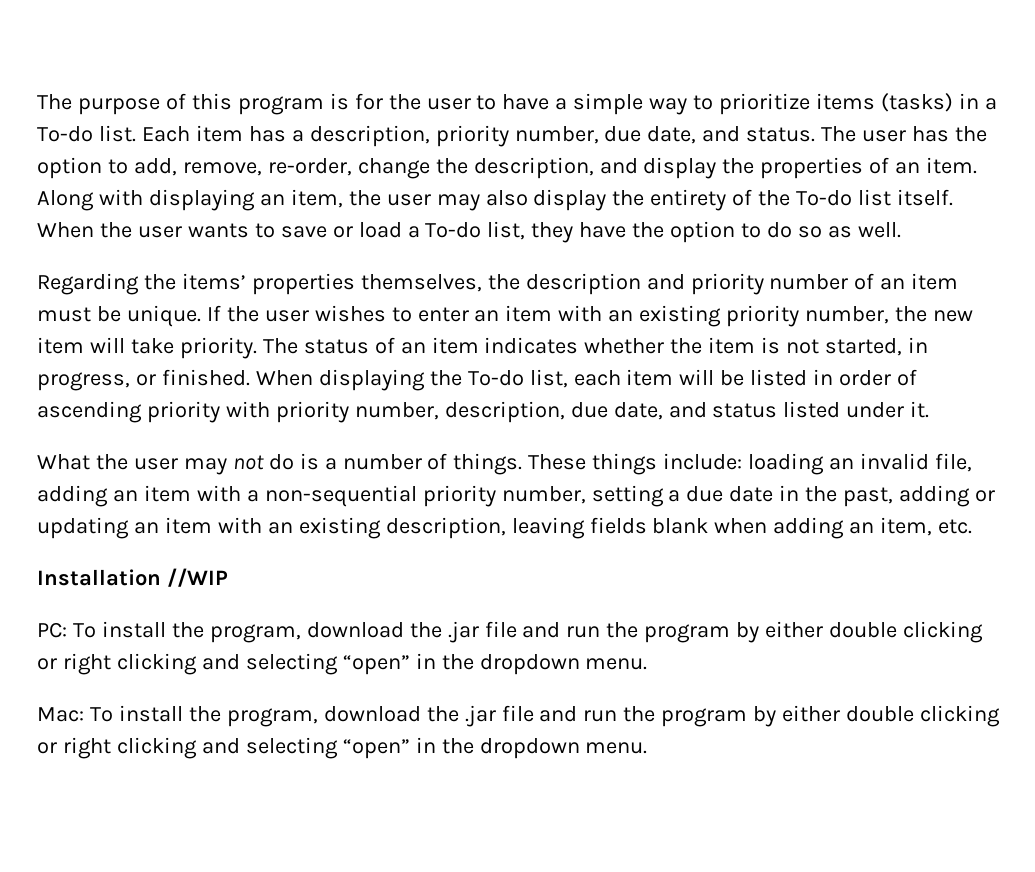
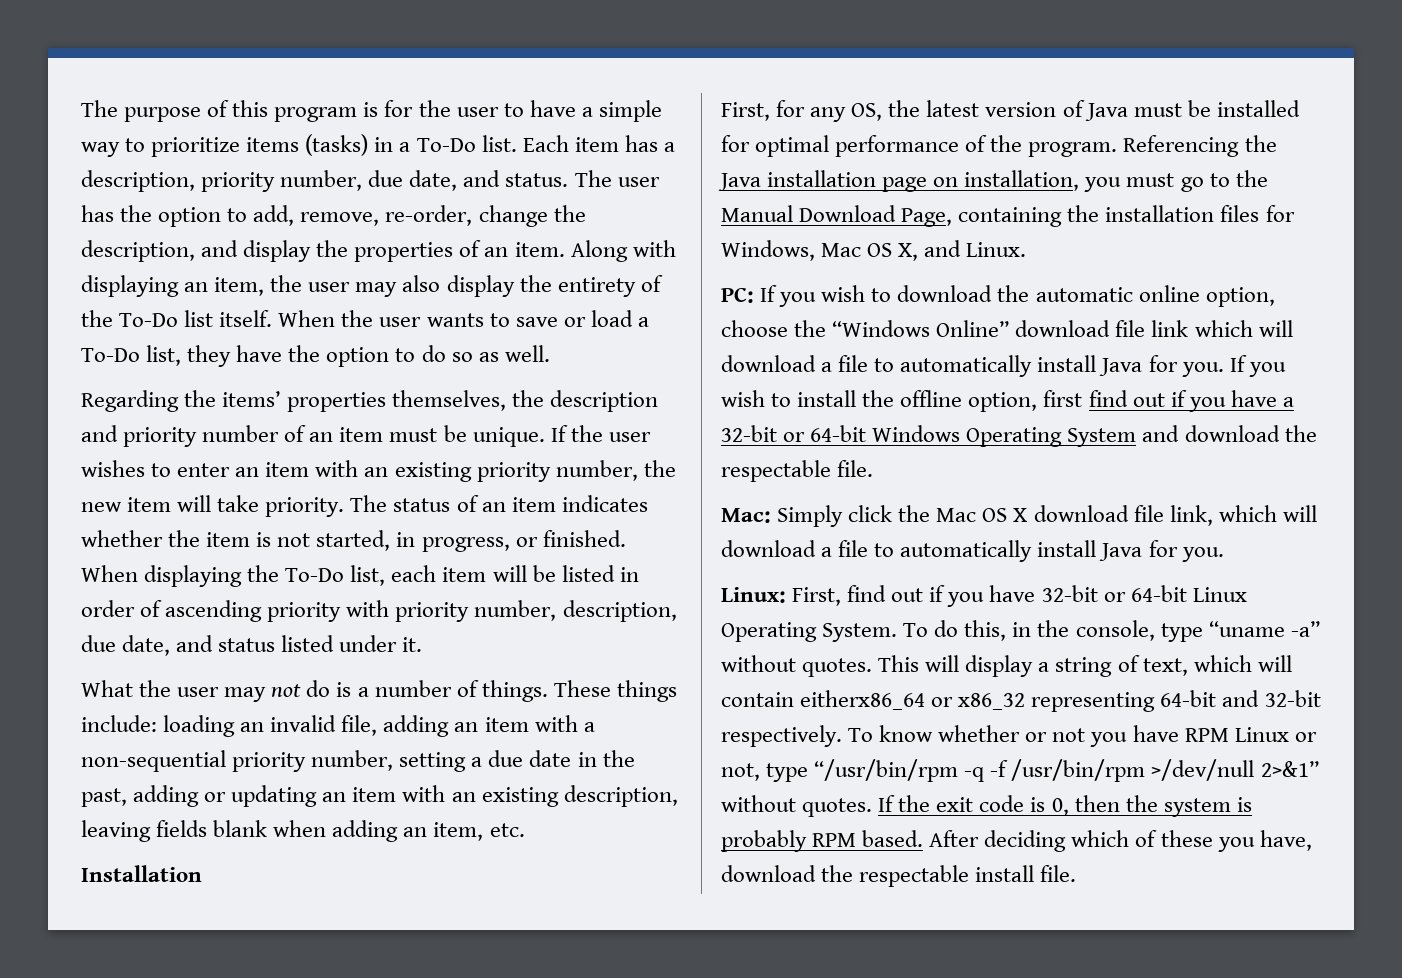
- The purpose of this program is for the user to have a simple way to prioritize items (tasks) in a To-do list.
+ The purpose of this program is for the user to have a simple way to prioritize items (tasks) in a To-Do list.
- Along with displaying an item, the user may also display the entirety of the To-do list itself.
+ Along with displaying an item, the user may also display the entirety of the To-Do list itself.
- When the user wants to save or load a To-do list, they have the option to do so as well.
+ When the user wants to save or load a To-Do list, they have the option to do so as well.
- When displaying the To-do list, each item will be listed in order of ascending priority with priority number, description, due date, and status listed under it.
+ When displaying the To-Do list, each item will be listed in order of ascending priority with priority number, description, due date, and status listed under it.
- Installation //WIP
- PC: To install the program, download the .jar file and run the program by either double clicking or right clicking and selecting “open” in the dropdown menu.
- Mac: To install the program, download the .jar file and run the program by either double clicking or right clicking and selecting “open” in the dropdown menu.
+ Installation
+ First, for any OS, the latest version of Java must be installed for optimal performance of the program. Referencing the Java installation page on installation, you must go to the Manual Download Page, containing the installation files for Windows, Mac OS X, and Linux.
+ PC: If you wish to download the automatic online option, choose the “Windows Online” download file link which will download a file to automatically install Java for you. If you wish to install the offline option, first find out if you have a 32-bit or 64-bit Windows Operating System and download the respectable file.
+ Mac: Simply click the Mac OS X download file link, which will download a file to automatically install Java for you.
+ Linux: First, find out if you have 32-bit or 64-bit Linux Operating System. To do this, in the console, type “uname -a” without quotes. This will display a string of text, which will contain eitherx86_64 or x86_32 representing 64-bit and 32-bit respectively. To know whether or not you have RPM Linux or not, type “/usr/bin/rpm -q -f /usr/bin/rpm >/dev/null 2>&1” without quotes. If the exit code is 0, then the system is probably RPM based. After deciding which of these you have, download the respectable install file.

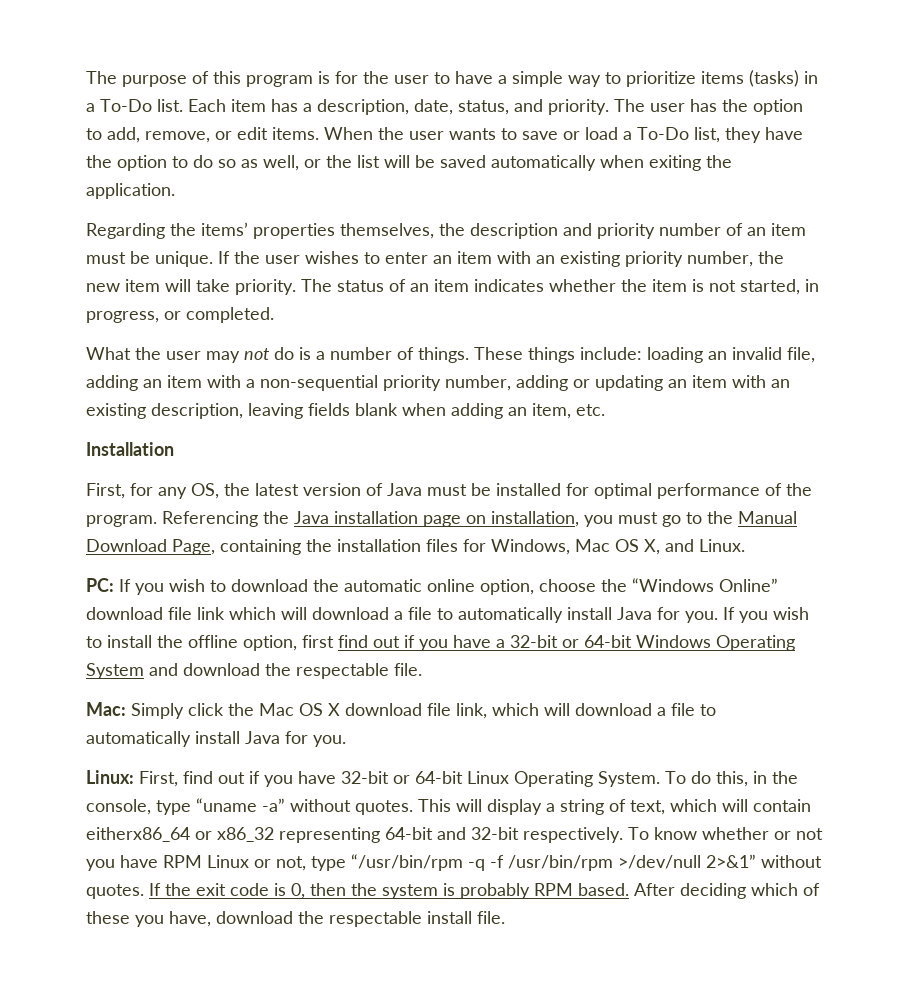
- Each item has a description, priority number, due date, and status.
+ Each item has a description, date, status, and priority.
- The user has the option to add, remove, re-order, change the description, and display the properties of an item. Along with displaying an item, the user may also display the entirety of the To-Do list itself.
+ The user has the option to add, remove, or edit items.
- When the user wants to save or load a To-Do list, they have the option to do so as well.
+ When the user wants to save or load a To-Do list, they have the option to do so as well, or the list will be saved automatically when exiting the application.
- The status of an item indicates whether the item is not started, in progress, or finished. When displaying the To-Do list, each item will be listed in order of ascending priority with priority number, description, due date, and status listed under it.
+ The status of an item indicates whether the item is not started, in progress, or completed.
- These things include: loading an invalid file, adding an item with a non-sequential priority number, setting a due date in the past, adding or updating an item with an existing description, leaving fields blank when adding an item, etc.
+ These things include: loading an invalid file, adding an item with a non-sequential priority number, adding or updating an item with an existing description, leaving fields blank when adding an item, etc.

